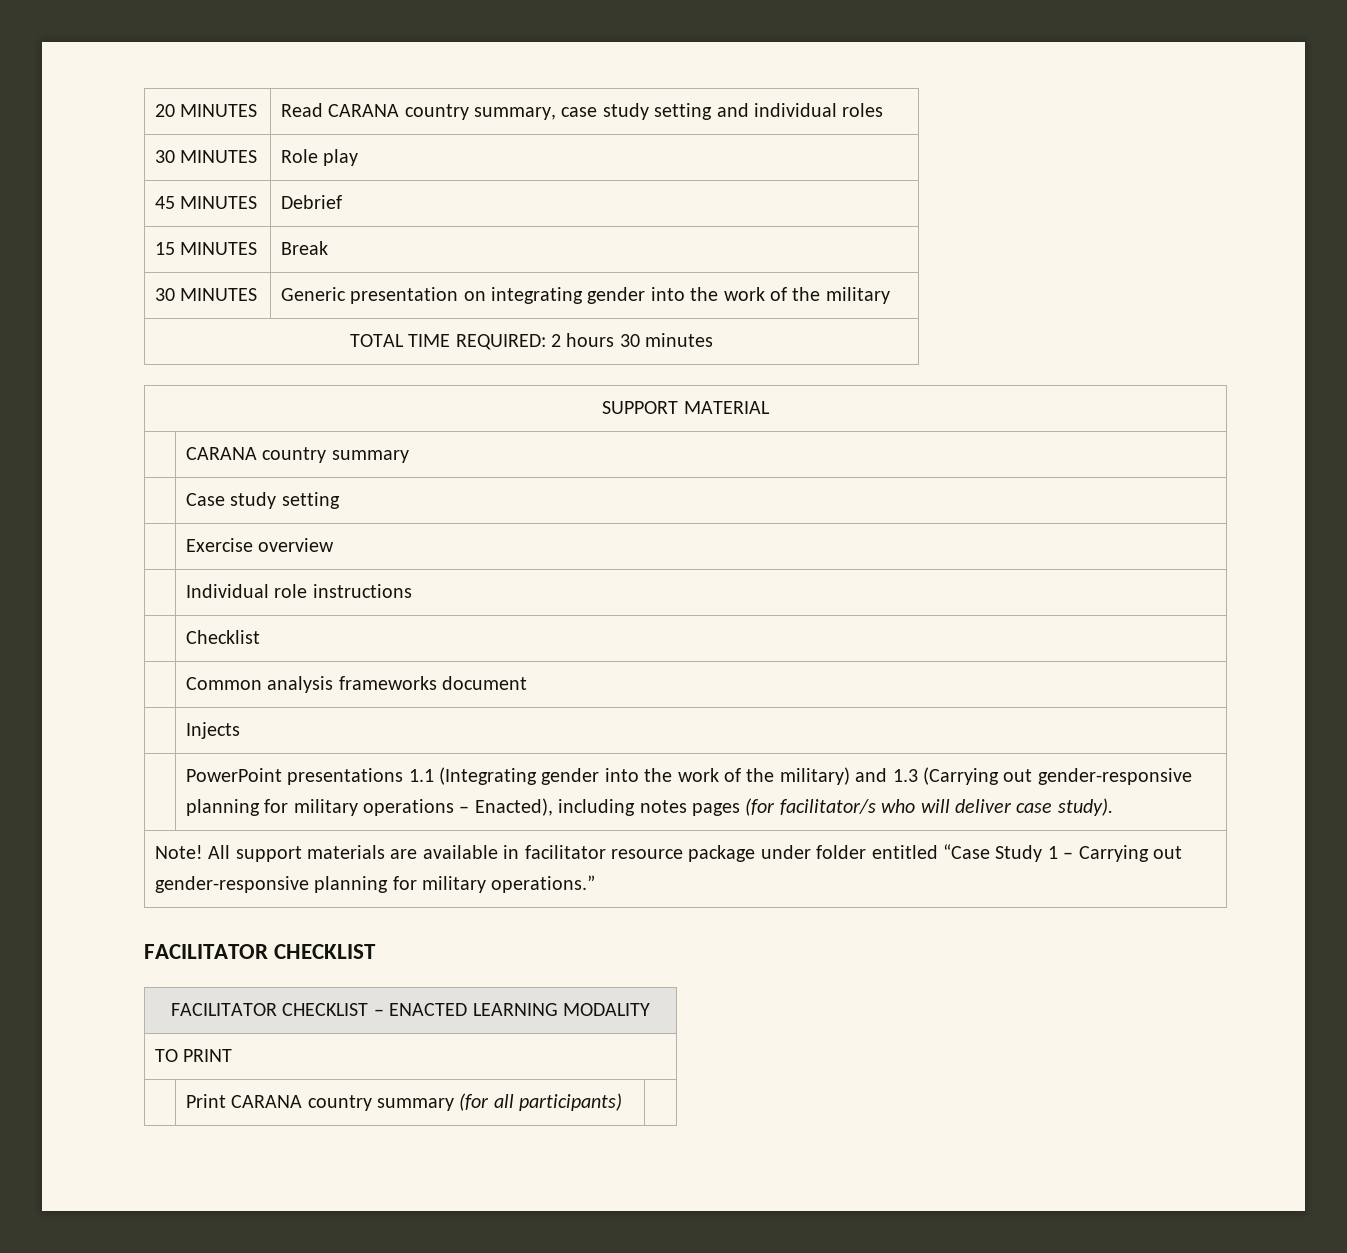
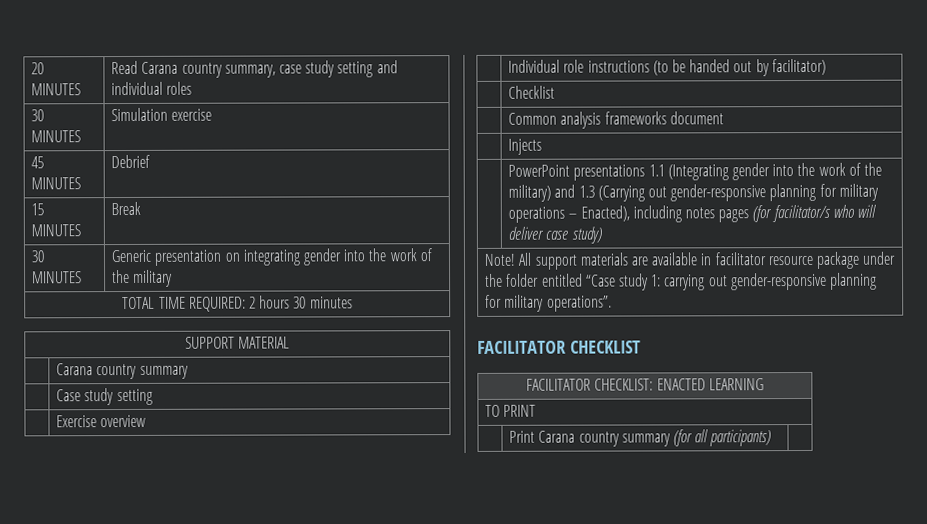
- 20 MINUTES | Read CARANA country summary, case study setting and individual roles
+ 20 MINUTES | Read Carana country summary, case study setting and individual roles
- 30 MINUTES | Role play
+ 30 MINUTES | Simulation exercise
- | CARANA country summary
+ | Carana country summary
- | Individual role instructions
+ | Individual role instructions (to be handed out by facilitator)
- | PowerPoint presentations 1.1 (Integrating gender into the work of the military) and 1.3 (Carrying out gender-responsive planning for military operations – Enacted), including notes pages (for facilitator/s who will deliver case study).
+ | PowerPoint presentations 1.1 (Integrating gender into the work of the military) and 1.3 (Carrying out gender-responsive planning for military operations – Enacted), including notes pages (for facilitator/s who will deliver case study)
- Note! All support materials are available in facilitator resource package under folder entitled “Case Study 1 – Carrying out gender-responsive planning for military operations.”
+ Note! All support materials are available in facilitator resource package under the folder entitled “Case study 1: carrying out gender-responsive planning for military operations”.
- FACILITATOR CHECKLIST – ENACTED LEARNING MODALITY
+ FACILITATOR CHECKLIST: ENACTED LEARNING
- | Print CARANA country summary (for all participants) |
+ | Print Carana country summary (for all participants) |

